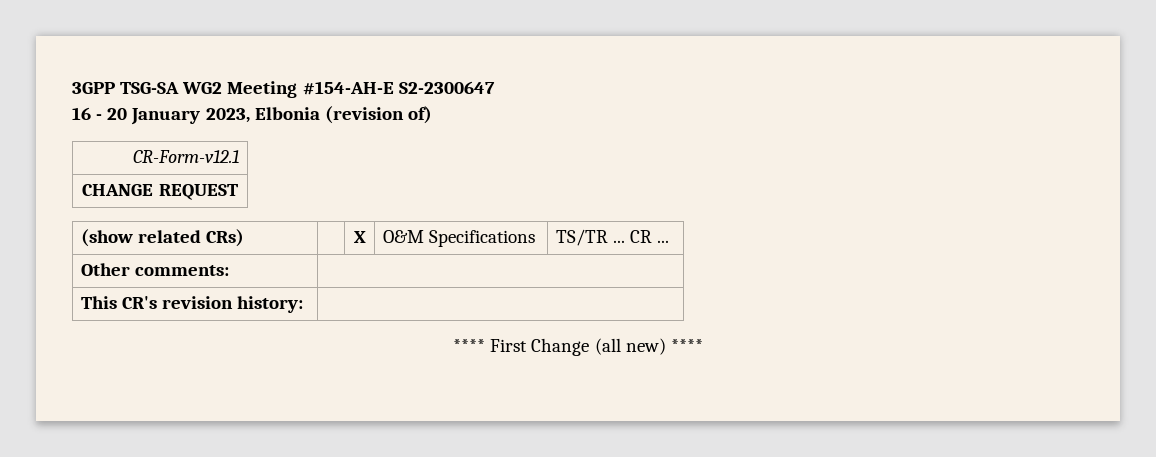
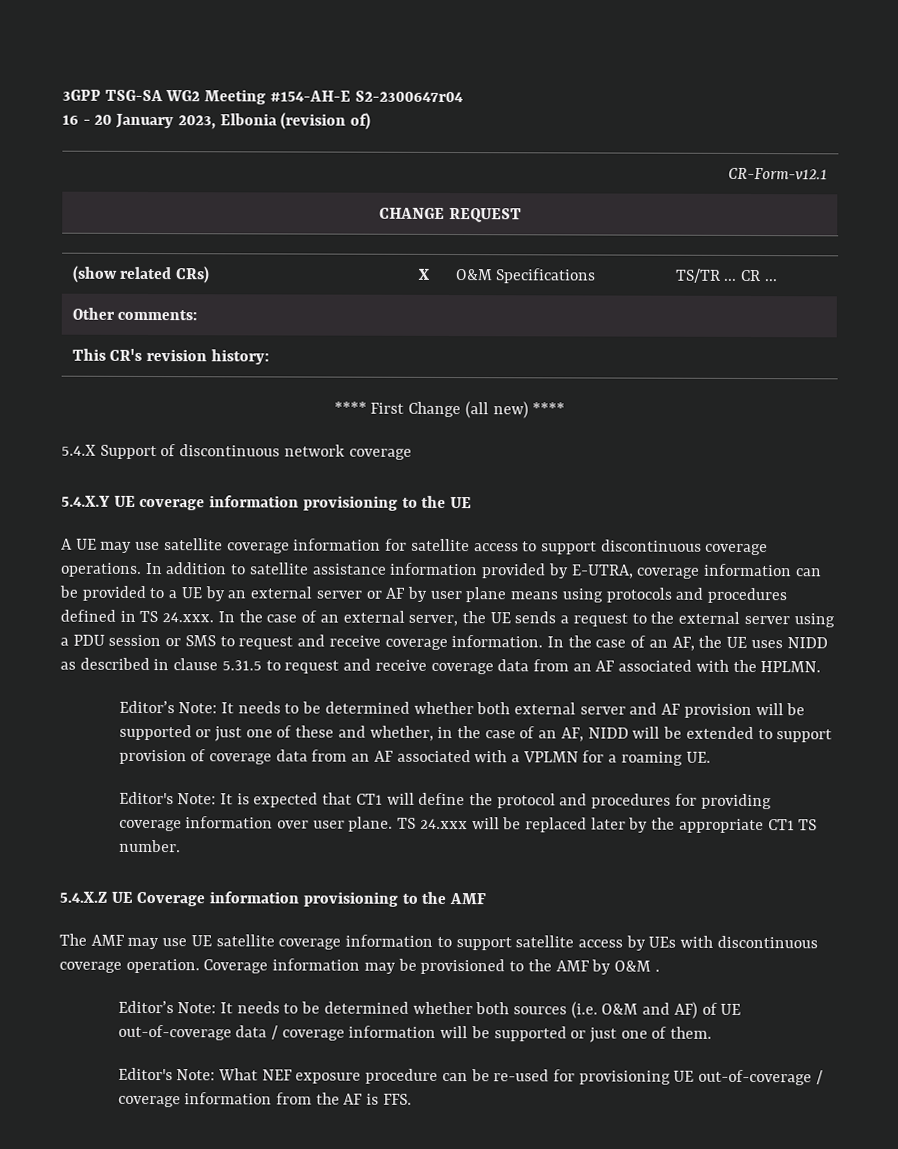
- 3GPP TSG-SA WG2 Meeting #154-AH-E S2-2300647
+ 3GPP TSG-SA WG2 Meeting #154-AH-E S2-2300647r04
+ 5.4.X Support of discontinuous network coverage
+ 5.4.X.Y UE coverage information provisioning to the UE
+ A UE may use satellite coverage information for satellite access to support discontinuous coverage operations. In addition to satellite assistance information provided by E-UTRA, coverage information can be provided to a UE by an external server or AF by user plane means using protocols and procedures defined in TS 24.xxx. In the case of an external server, the UE sends a request to the external server using a PDU session or SMS to request and receive coverage information. In the case of an AF, the UE uses NIDD as described in clause 5.31.5 to request and receive coverage data from an AF associated with the HPLMN.
+ Editor’s Note: It needs to be determined whether both external server and AF provision will be supported or just one of these and whether, in the case of an AF, NIDD will be extended to support provision of coverage data from an AF associated with a VPLMN for a roaming UE.
+ Editor's Note: It is expected that CT1 will define the protocol and procedures for providing coverage information over user plane. TS 24.xxx will be replaced later by the appropriate CT1 TS number.
+ 5.4.X.Z UE Coverage information provisioning to the AMF
+ The AMF may use UE satellite coverage information to support satellite access by UEs with discontinuous coverage operation. Coverage information may be provisioned to the AMF by O&M .
+ Editor’s Note: It needs to be determined whether both sources (i.e. O&M and AF) of UE out-of-coverage data / coverage information will be supported or just one of them.
+ Editor's Note: What NEF exposure procedure can be re-used for provisioning UE out-of-coverage / coverage information from the AF is FFS.

